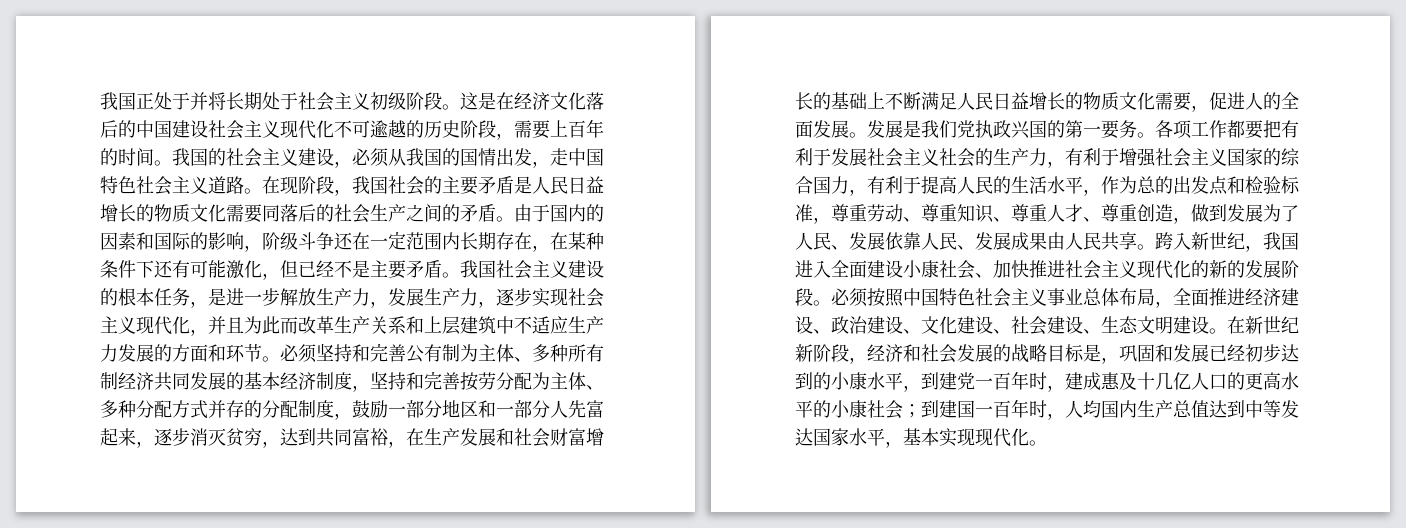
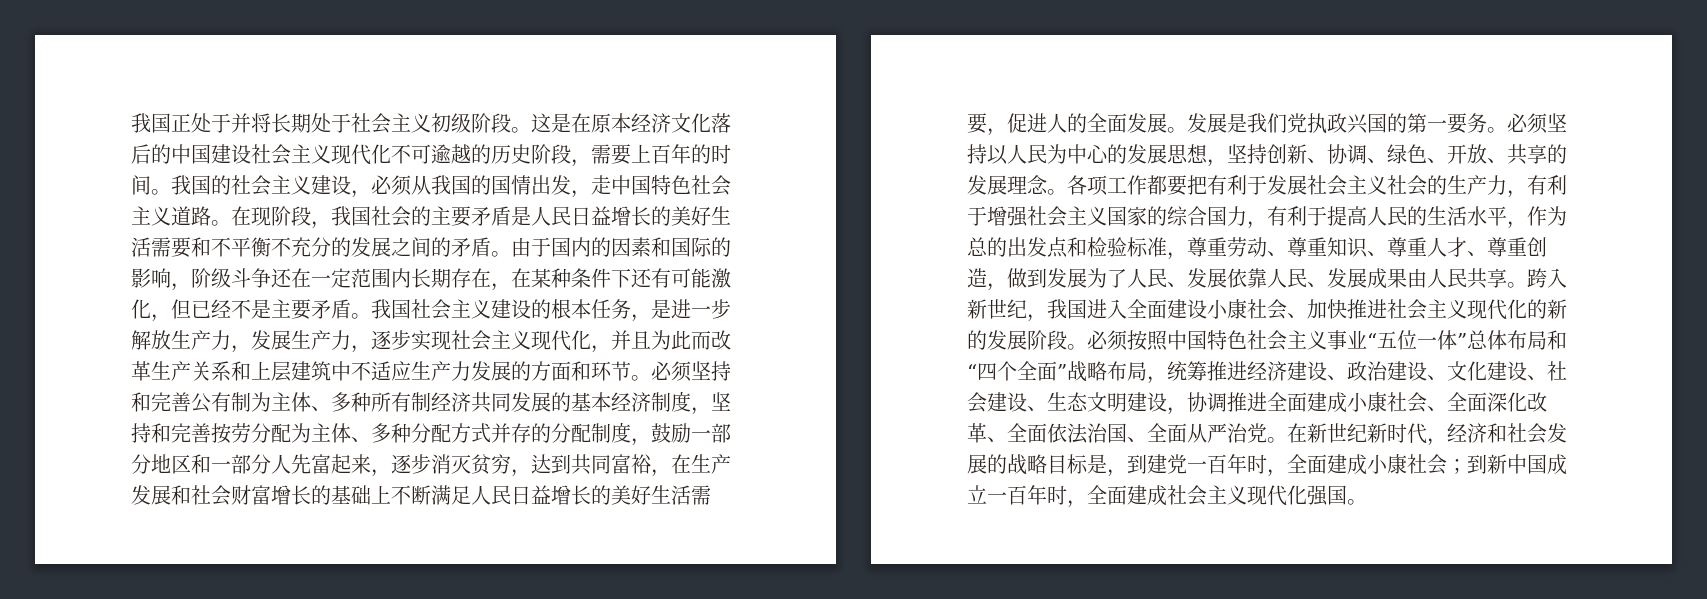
- 这是在经济文化落后的中国建设社会主义现代化不可逾越的历史阶段，需要上百年的时间。
+ 这是在原本经济文化落后的中国建设社会主义现代化不可逾越的历史阶段，需要上百年的时间。
- 在现阶段，我国社会的主要矛盾是人民日益增长的物质文化需要同落后的社会生产之间的矛盾。
+ 在现阶段，我国社会的主要矛盾是人民日益增长的美好生活需要和不平衡不充分的发展之间的矛盾。
- 必须坚持和完善公有制为主体、多种所有制经济共同发展的基本经济制度，坚持和完善按劳分配为主体、多种分配方式并存的分配制度，鼓励一部分地区和一部分人先富起来，逐步消灭贫穷，达到共同富裕，在生产发展和社会财富增长的基础上不断满足人民日益增长的物质文化需要，促进人的全面发展。
+ 必须坚持和完善公有制为主体、多种所有制经济共同发展的基本经济制度，坚持和完善按劳分配为主体、多种分配方式并存的分配制度，鼓励一部分地区和一部分人先富起来，逐步消灭贫穷，达到共同富裕，在生产发展和社会财富增长的基础上不断满足人民日益增长的美好生活需要，促进人的全面发展。
+ 必须坚持以人民为中心的发展思想，坚持创新、协调、绿色、开放、共享的发展理念。
- 必须按照中国特色社会主义事业总体布局，全面推进经济建设、政治建设、文化建设、社会建设、生态文明建设。
+ 必须按照中国特色社会主义事业“五位一体”总体布局和“四个全面”战略布局，统筹推进经济建设、政治建设、文化建设、社会建设、生态文明建设，协调推进全面建成小康社会、全面深化改革、全面依法治国、全面从严治党。
- 在新世纪新阶段，经济和社会发展的战略目标是，巩固和发展已经初步达到的小康水平，到建党一百年时，建成惠及十几亿人口的更高水平的小康社会；到建国一百年时，人均国内生产总值达到中等发达国家水平，基本实现现代化。
+ 在新世纪新时代，经济和社会发展的战略目标是，到建党一百年时，全面建成小康社会；到新中国成立一百年时，全面建成社会主义现代化强国。

